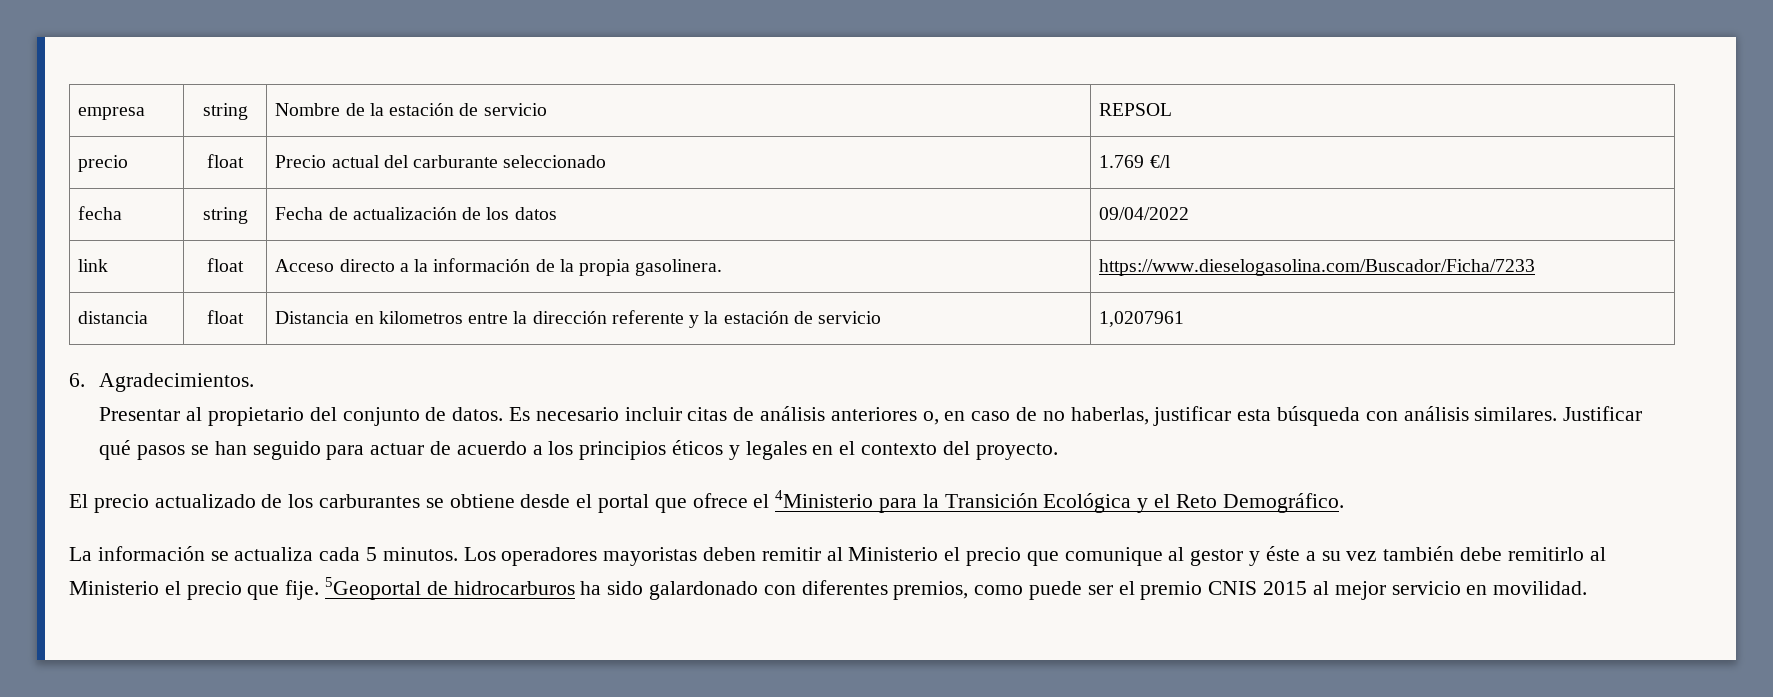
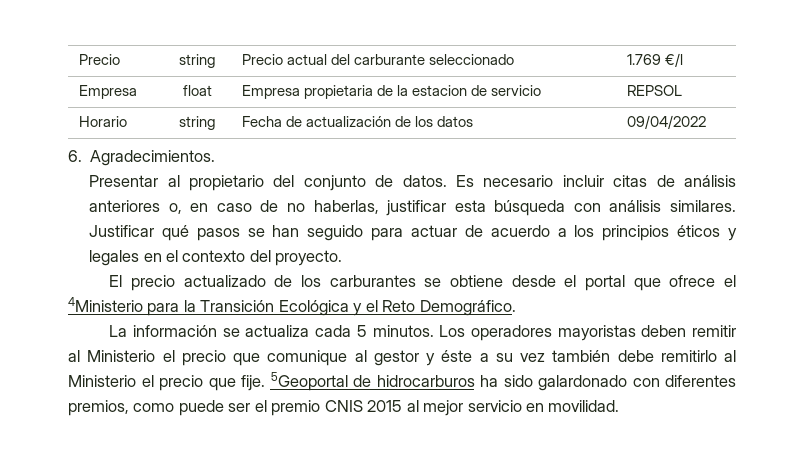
- empresa | string | Nombre de la estación de servicio | REPSOL
- precio | float | Precio actual del carburante seleccionado | 1.769 €/l
+ Precio | string | Precio actual del carburante seleccionado | 1.769 €/l
- fecha | string | Fecha de actualización de los datos | 09/04/2022
+ Empresa | float | Empresa propietaria de la estacion de servicio | REPSOL
+ Horario | string | Fecha de actualización de los datos | 09/04/2022
- link | float | Acceso directo a la información de la propia gasolinera. | https://www.dieselogasolina.com/Buscador/Ficha/7233
- distancia | float | Distancia en kilometros entre la dirección referente y la estación de servicio | 1,0207961

